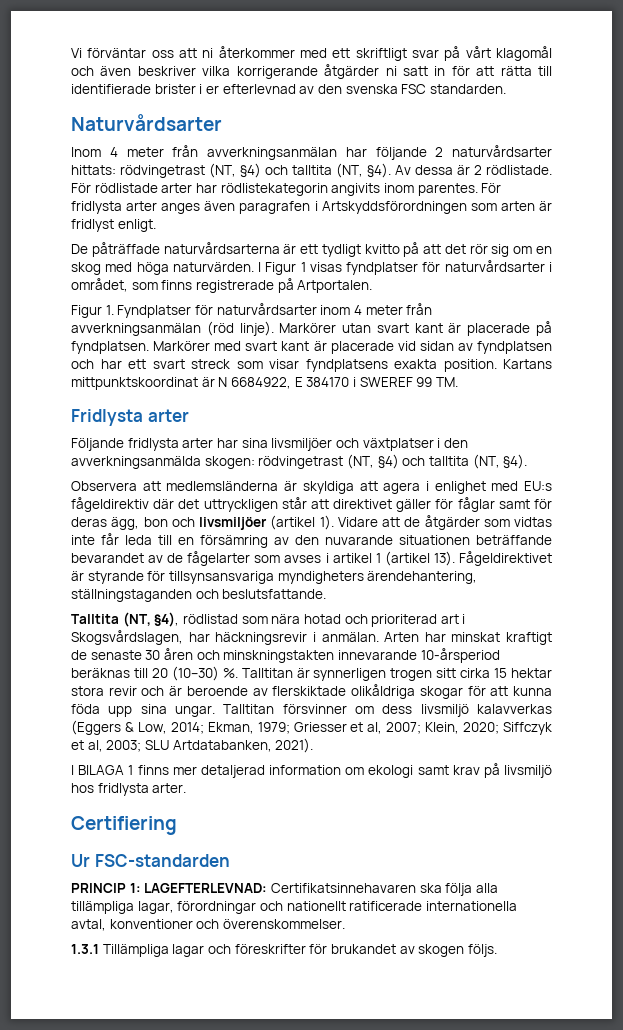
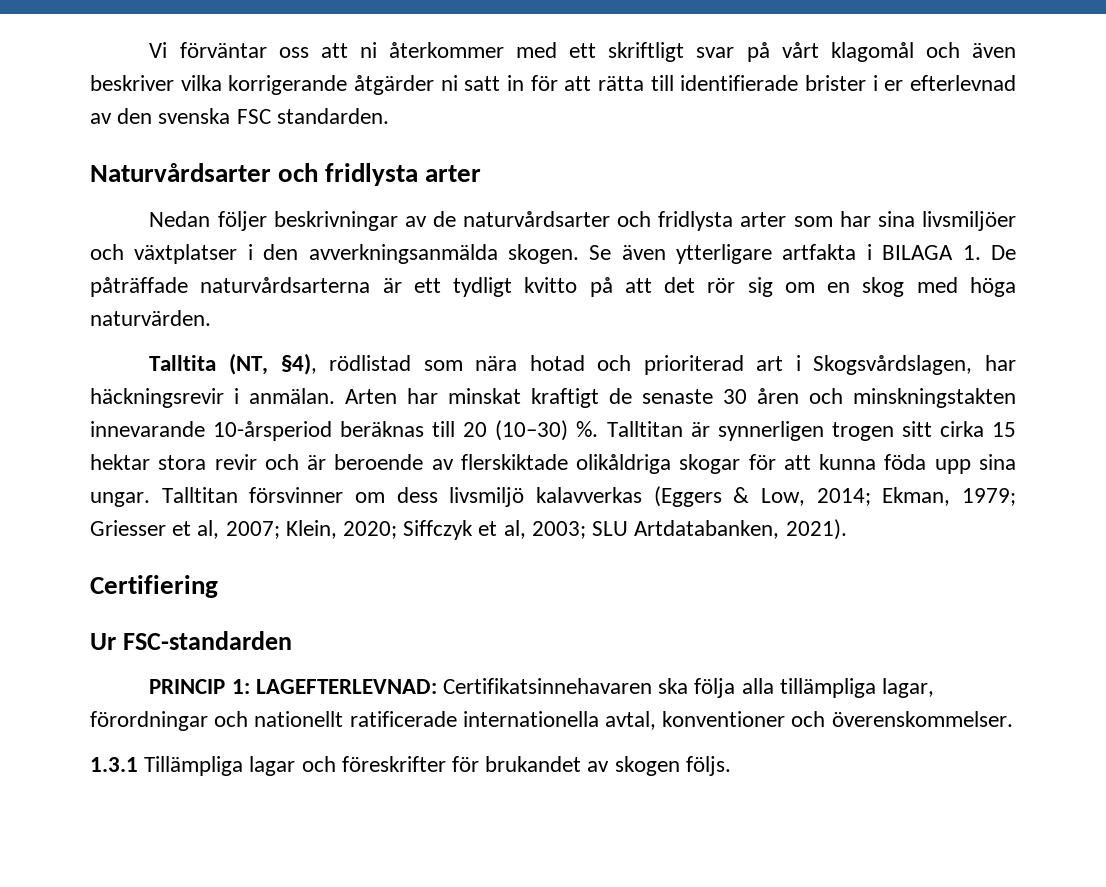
- Naturvårdsarter
- Inom 4 meter från avverkningsanmälan har följande 2 naturvårdsarter hittats: rödvingetrast (NT, §4) och talltita (NT, §4). Av dessa är 2 rödlistade. För rödlistade arter har rödlistekategorin angivits inom parentes. För fridlysta arter anges även paragrafen i Artskyddsförordningen som arten är fridlyst enligt.
- De påträffade naturvårdsarterna är ett tydligt kvitto på att det rör sig om en skog med höga naturvärden. I Figur 1 visas fyndplatser för naturvårdsarter i området, som finns registrerade på Artportalen.
- Figur 1. Fyndplatser för naturvårdsarter inom 4 meter från avverkningsanmälan (röd linje). Markörer utan svart kant är placerade på fyndplatsen. Markörer med svart kant är placerade vid sidan av fyndplatsen och har ett svart streck som visar fyndplatsens exakta position. Kartans mittpunktskoordinat är N 6684922, E 384170 i SWEREF 99 TM.
- Fridlysta arter
- Följande fridlysta arter har sina livsmiljöer och växtplatser i den avverkningsanmälda skogen: rödvingetrast (NT, §4) och talltita (NT, §4).
- Observera att medlemsländerna är skyldiga att agera i enlighet med EU:s fågeldirektiv där det uttryckligen står att direktivet gäller för fåglar samt för deras ägg, bon och livsmiljöer (artikel 1). Vidare att de åtgärder som vidtas inte får leda till en försämring av den nuvarande situationen beträffande bevarandet av de fågelarter som avses i artikel 1 (artikel 13). Fågeldirektivet är styrande för tillsynsansvariga myndigheters ärendehantering, ställningstaganden och beslutsfattande.
+ Naturvårdsarter och fridlysta arter
+ Nedan följer beskrivningar av de naturvårdsarter och fridlysta arter som har sina livsmiljöer och växtplatser i den avverkningsanmälda skogen. Se även ytterligare artfakta i BILAGA 1. De påträffade naturvårdsarterna är ett tydligt kvitto på att det rör sig om en skog med höga naturvärden.
- I BILAGA 1 finns mer detaljerad information om ekologi samt krav på livsmiljö hos fridlysta arter.

